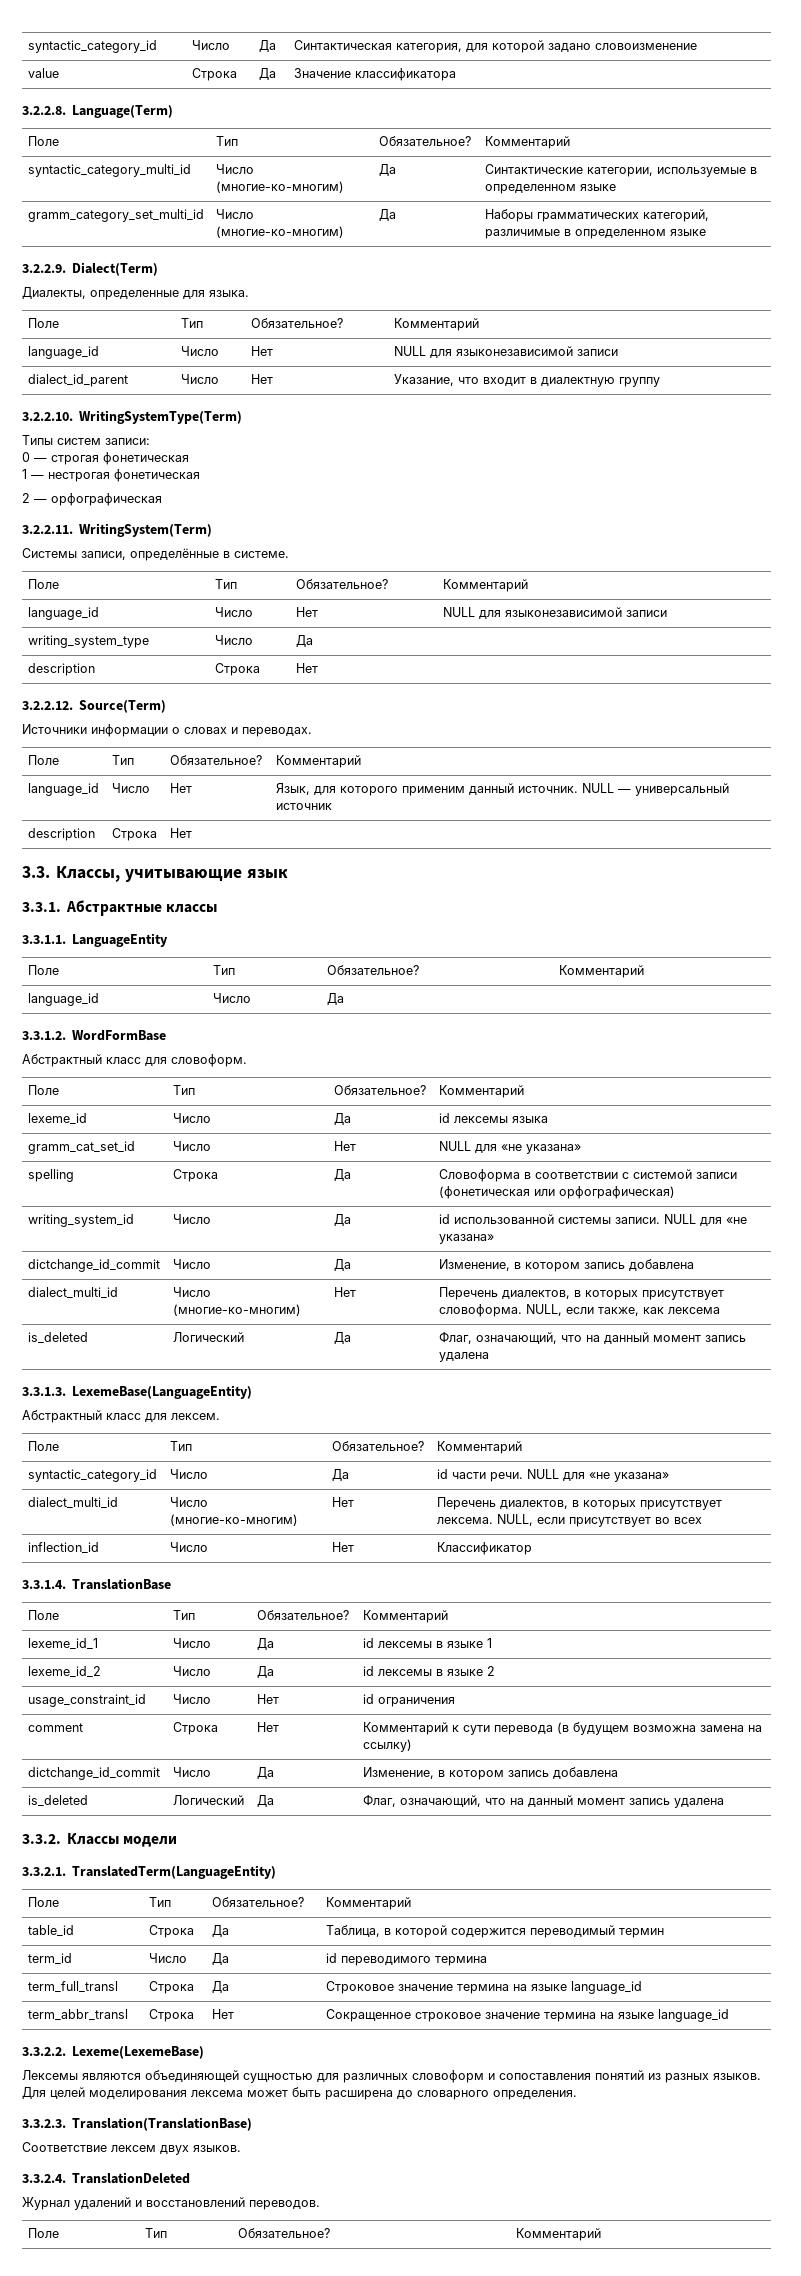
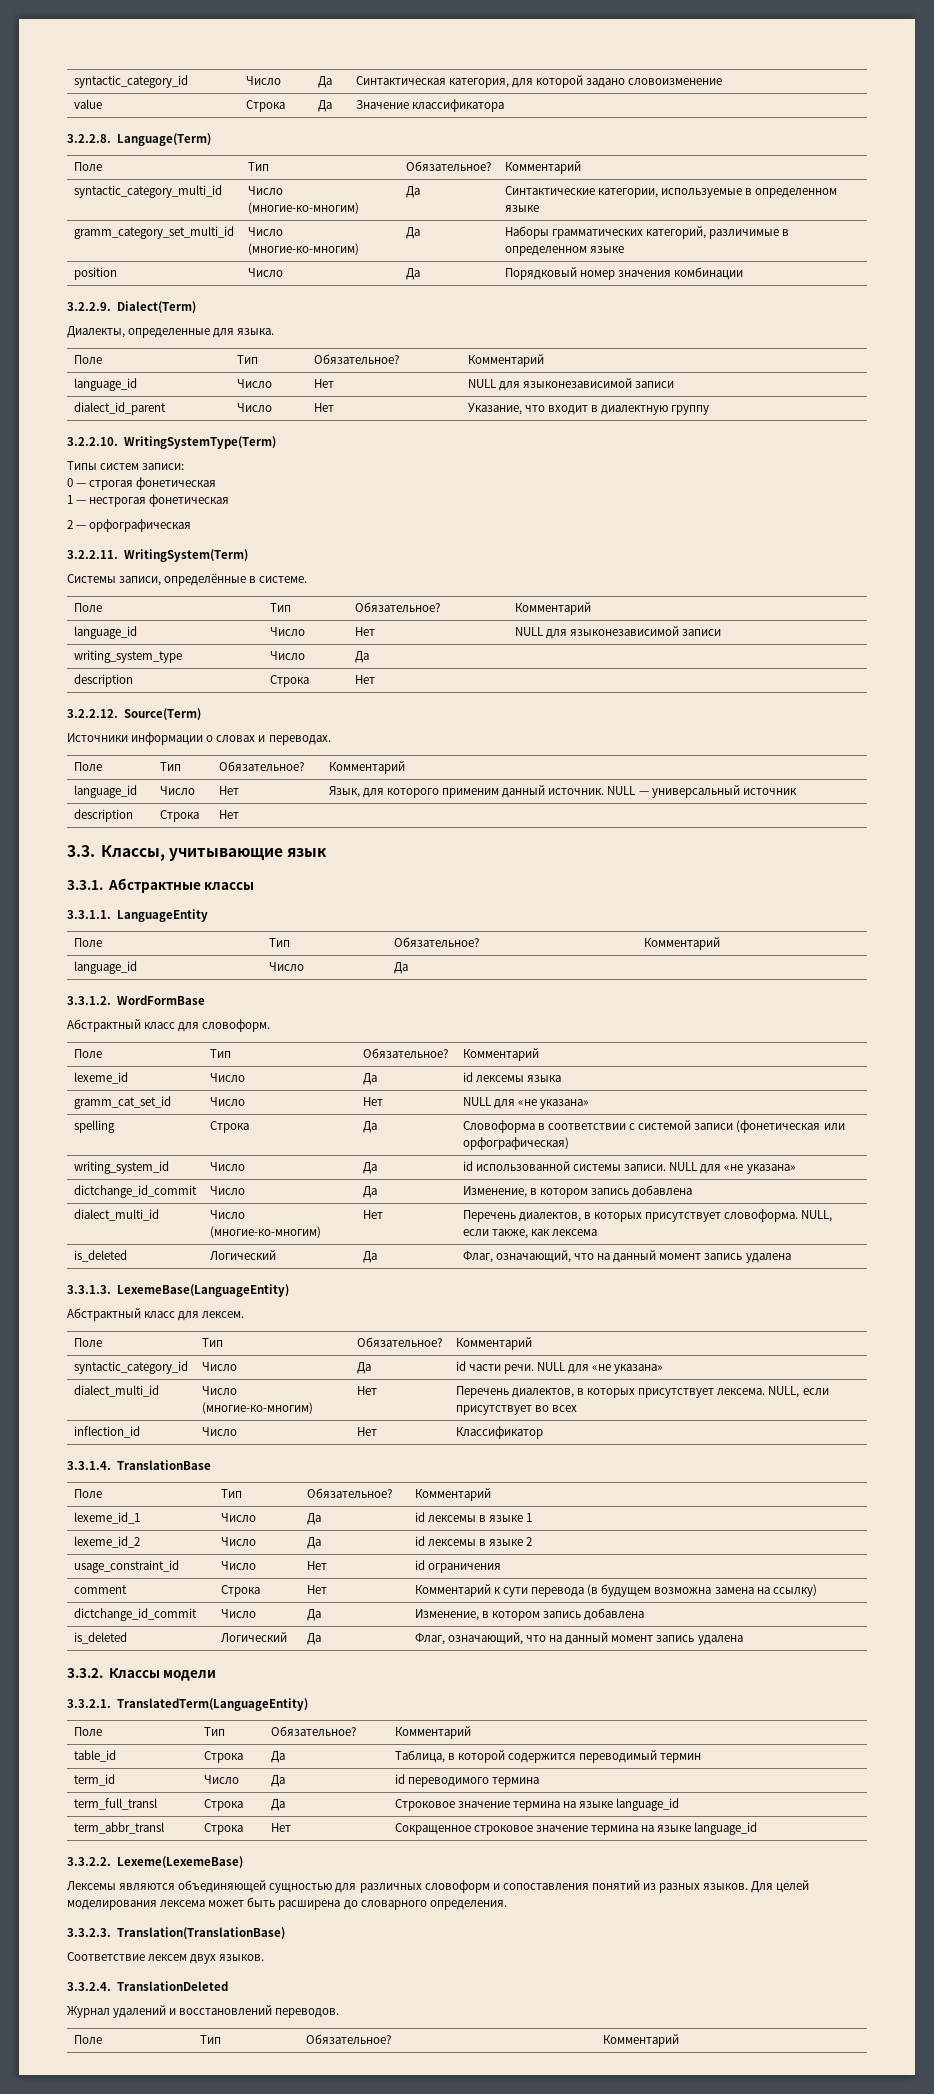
+ position | Число | Да | Порядковый номер значения комбинации

